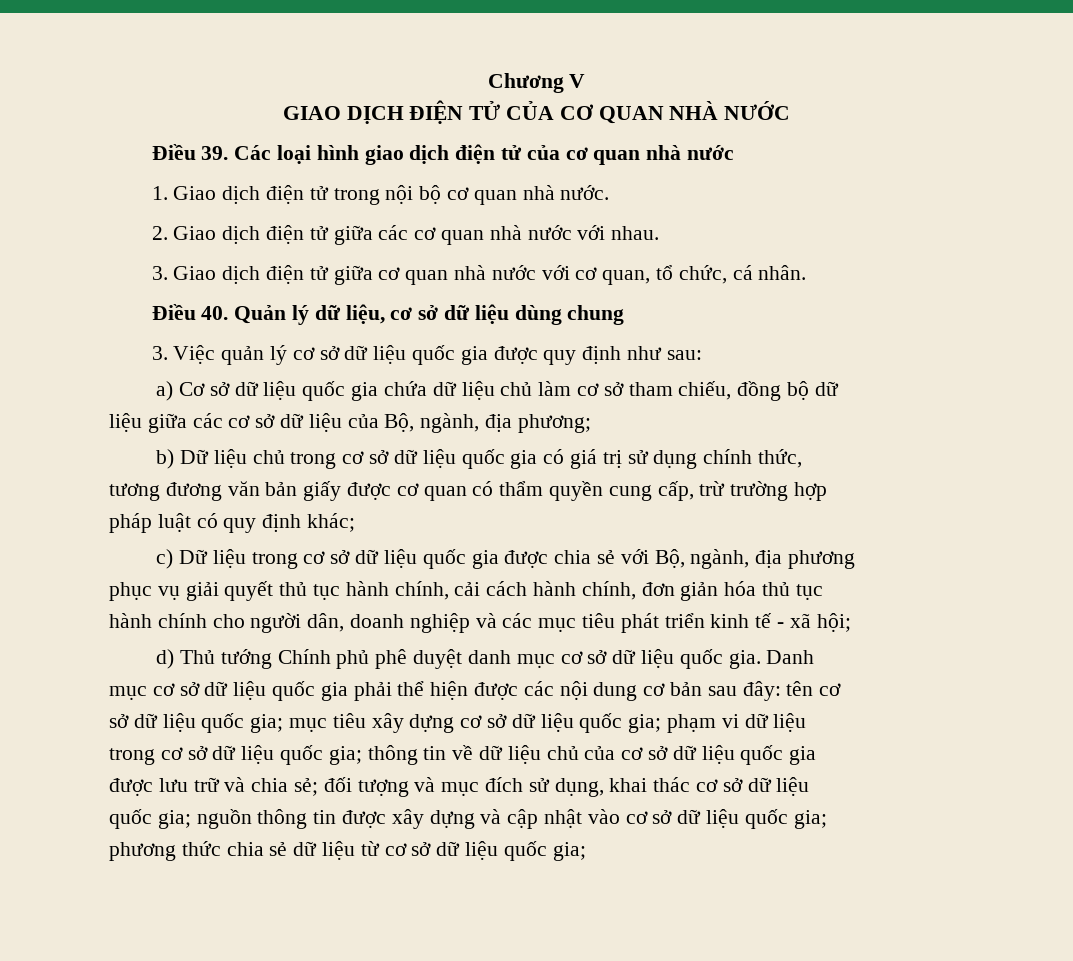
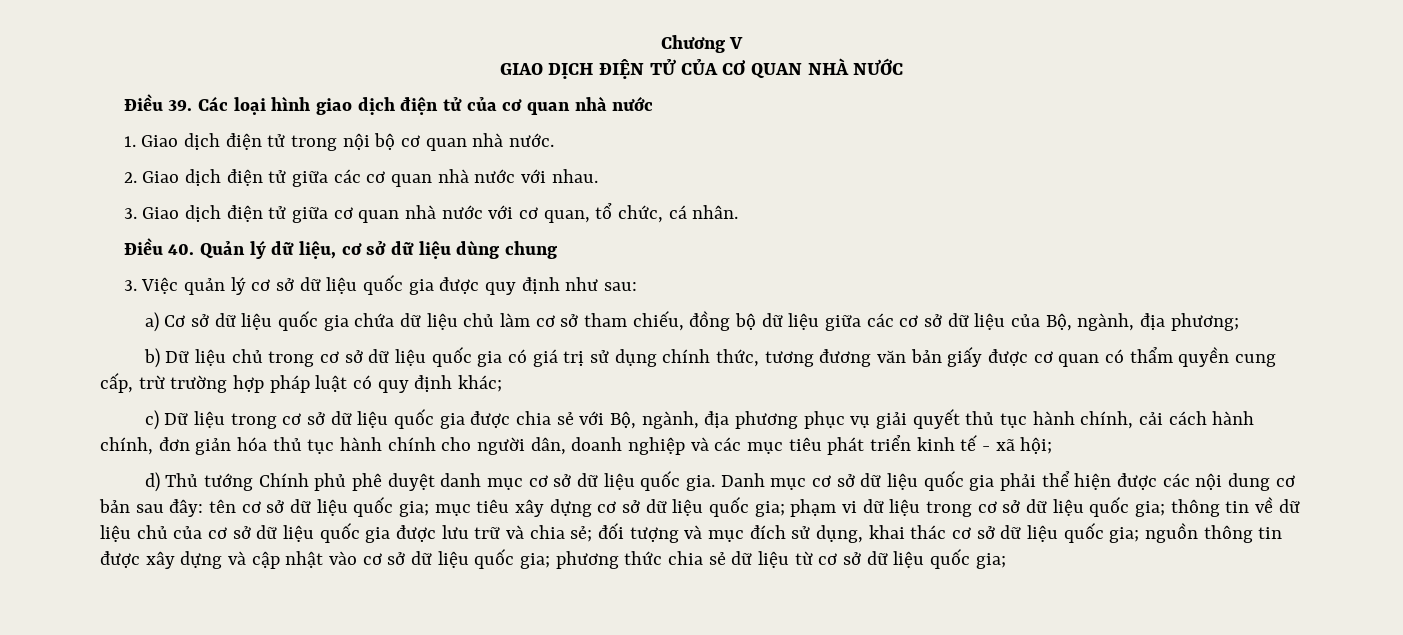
- a) Cơ sở dữ liệu quốc gia chứa dữ liệu chủ làm cơ sở tham chiếu, đồng bộ dữ
- liệu giữa các cơ sở dữ liệu của Bộ, ngành, địa phương;
+ a) Cơ sở dữ liệu quốc gia chứa dữ liệu chủ làm cơ sở tham chiếu, đồng bộ dữ liệu giữa các cơ sở dữ liệu của Bộ, ngành, địa phương;
- b) Dữ liệu chủ trong cơ sở dữ liệu quốc gia có giá trị sử dụng chính thức,
- tương đương văn bản giấy được cơ quan có thẩm quyền cung cấp, trừ trường hợp
- pháp luật có quy định khác;
+ b) Dữ liệu chủ trong cơ sở dữ liệu quốc gia có giá trị sử dụng chính thức, tương đương văn bản giấy được cơ quan có thẩm quyền cung cấp, trừ trường hợp pháp luật có quy định khác;
- c) Dữ liệu trong cơ sở dữ liệu quốc gia được chia sẻ với Bộ, ngành, địa phương
- phục vụ giải quyết thủ tục hành chính, cải cách hành chính, đơn giản hóa thủ tục
- hành chính cho người dân, doanh nghiệp và các mục tiêu phát triển kinh tế - xã hội;
+ c) Dữ liệu trong cơ sở dữ liệu quốc gia được chia sẻ với Bộ, ngành, địa phương phục vụ giải quyết thủ tục hành chính, cải cách hành chính, đơn giản hóa thủ tục hành chính cho người dân, doanh nghiệp và các mục tiêu phát triển kinh tế - xã hội;
- Danh
- mục cơ sở dữ liệu quốc gia phải thể hiện được các nội dung cơ bản sau đây:
+ Danh mục cơ sở dữ liệu quốc gia phải thể hiện được các nội dung cơ bản sau đây:
- tên cơ
- sở dữ liệu quốc gia;
+ tên cơ sở dữ liệu quốc gia;
- phạm vi dữ liệu
- trong cơ sở dữ liệu quốc gia;
+ phạm vi dữ liệu trong cơ sở dữ liệu quốc gia;
- thông tin về dữ liệu chủ của cơ sở dữ liệu quốc gia
- được lưu trữ và chia sẻ;
+ thông tin về dữ liệu chủ của cơ sở dữ liệu quốc gia được lưu trữ và chia sẻ;
- đối tượng và mục đích sử dụng, khai thác cơ sở dữ liệu
- quốc gia;
+ đối tượng và mục đích sử dụng, khai thác cơ sở dữ liệu quốc gia;
- nguồn thông tin được xây dựng và cập nhật vào cơ sở dữ liệu quốc gia;
- phương thức chia sẻ dữ liệu từ cơ sở dữ liệu quốc gia;
+ nguồn thông tin được xây dựng và cập nhật vào cơ sở dữ liệu quốc gia; phương thức chia sẻ dữ liệu từ cơ sở dữ liệu quốc gia;

